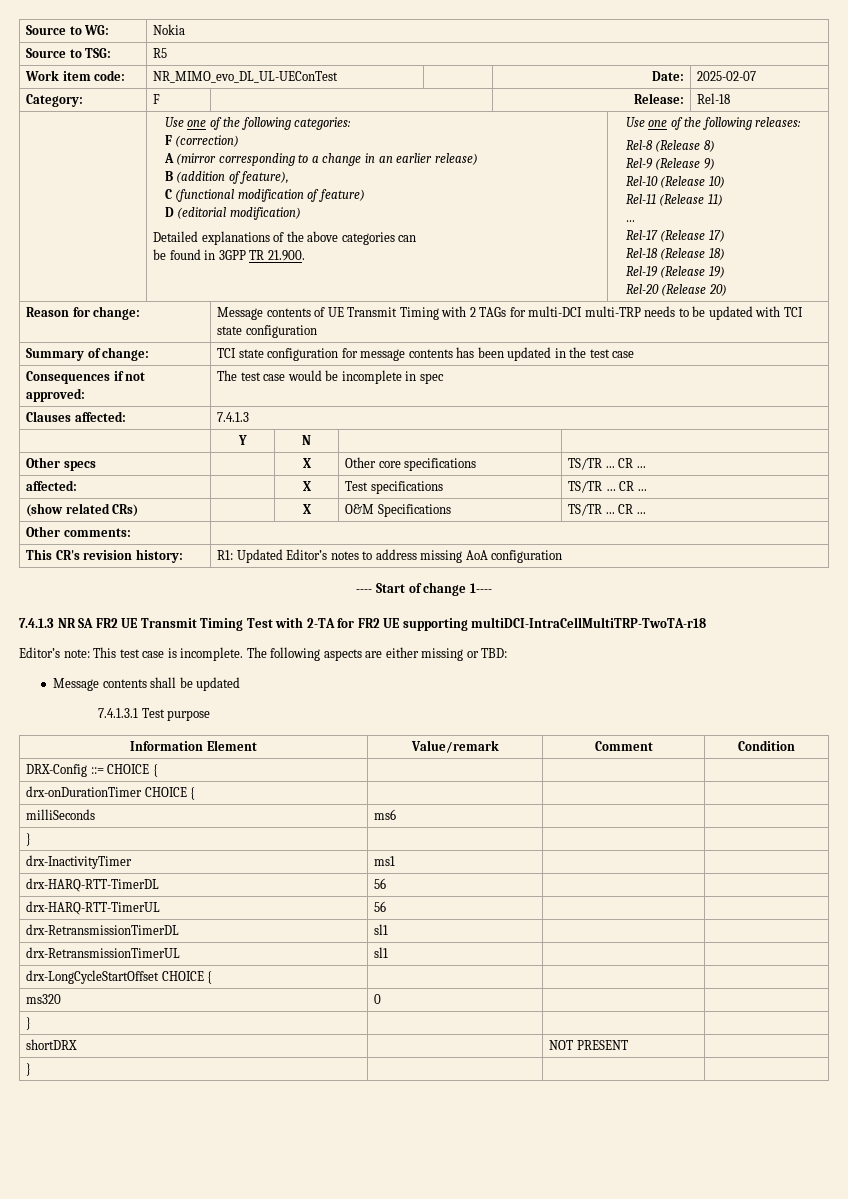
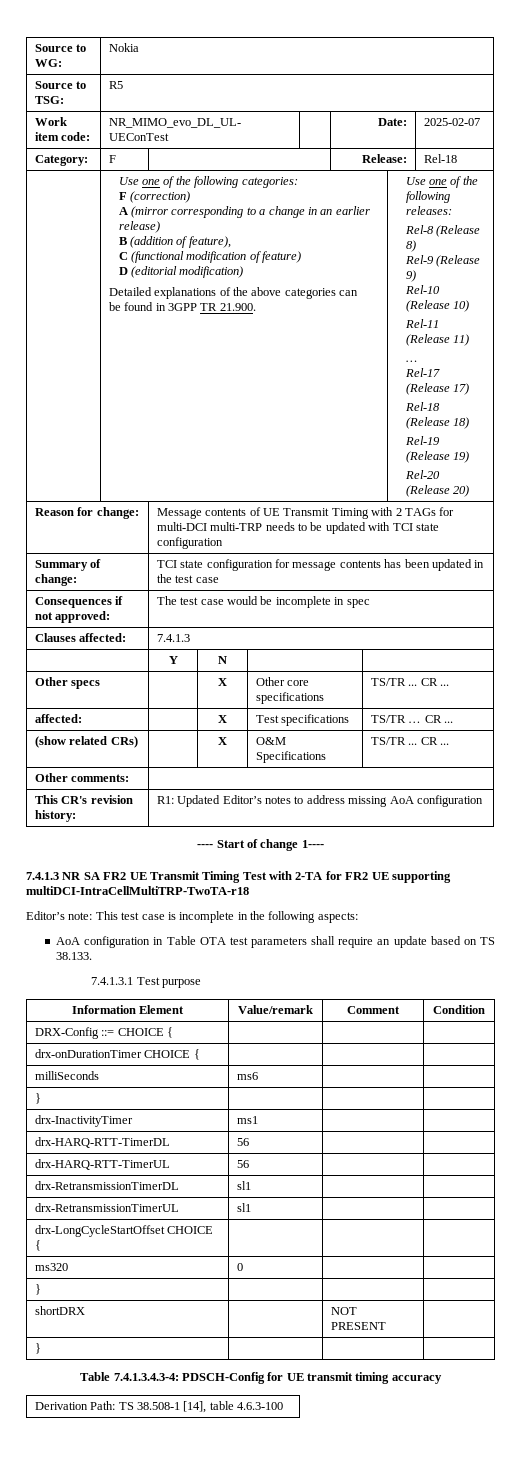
- Editor’s note: This test case is incomplete. The following aspects are either missing or TBD:
- Message contents shall be updated
+ Editor’s note: This test case is incomplete in the following aspects:
+ AoA configuration in Table OTA test parameters shall require an update based on TS 38.133.
+ Table 7.4.1.3.4.3-4: PDSCH-Config for UE transmit timing accuracy
+ Derivation Path: TS 38.508-1 [14], table 4.6.3-100

